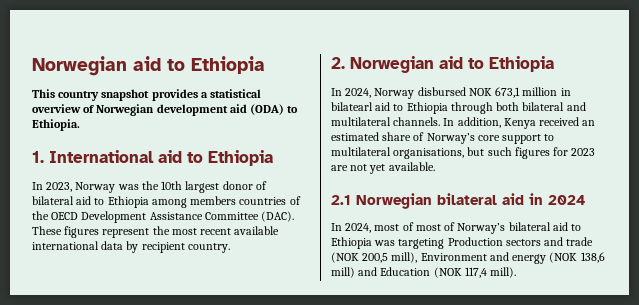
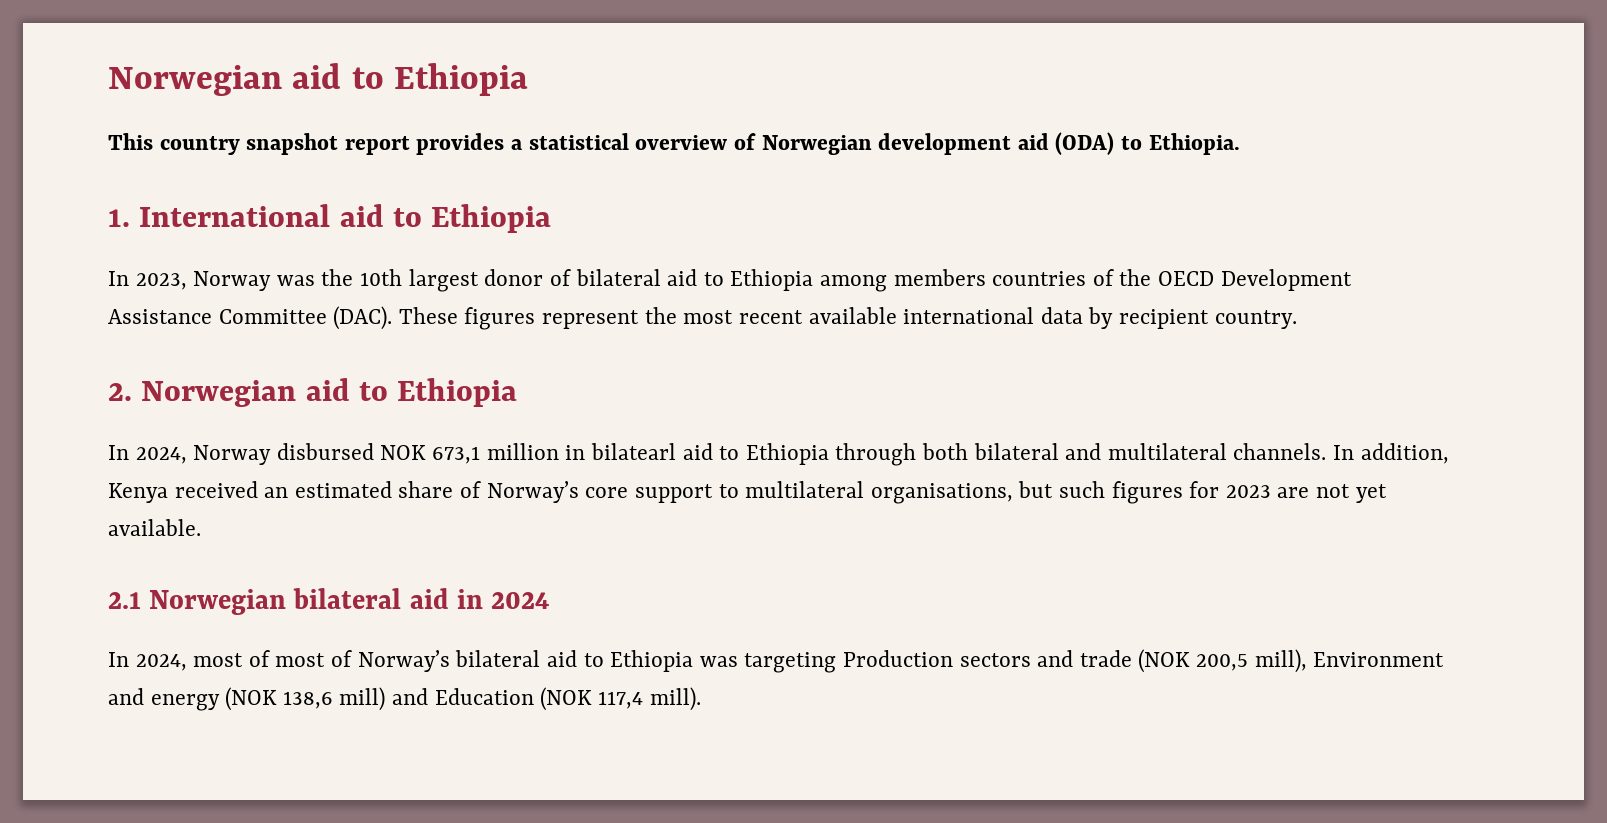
- This country snapshot provides a statistical overview of Norwegian development aid (ODA) to Ethiopia.
+ This country snapshot report provides a statistical overview of Norwegian development aid (ODA) to Ethiopia.

